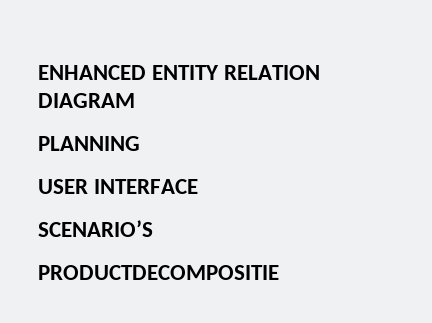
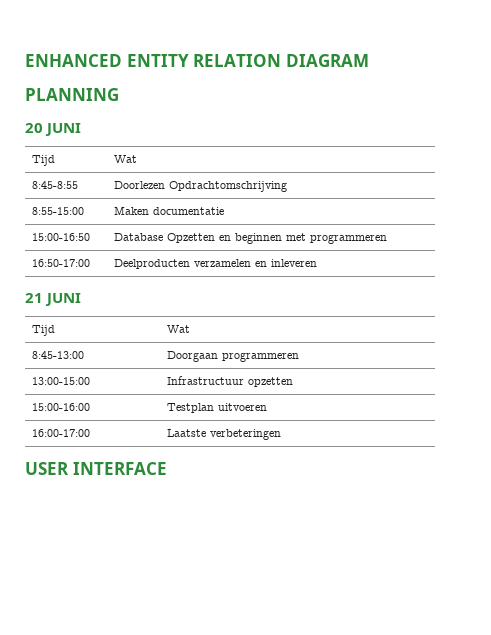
+ 20 JUNI
+ Tijd | Wat
+ 8:45-8:55 | Doorlezen Opdrachtomschrijving
+ 8:55-15:00 | Maken documentatie
+ 15:00-16:50 | Database Opzetten en beginnen met programmeren
+ 16:50-17:00 | Deelproducten verzamelen en inleveren
+ 21 JUNI
+ Tijd | Wat
+ 8:45-13:00 | Doorgaan programmeren
+ 13:00-15:00 | Infrastructuur opzetten
+ 15:00-16:00 | Testplan uitvoeren
+ 16:00-17:00 | Laatste verbeteringen
- SCENARIO’S
- PRODUCTDECOMPOSITIE

